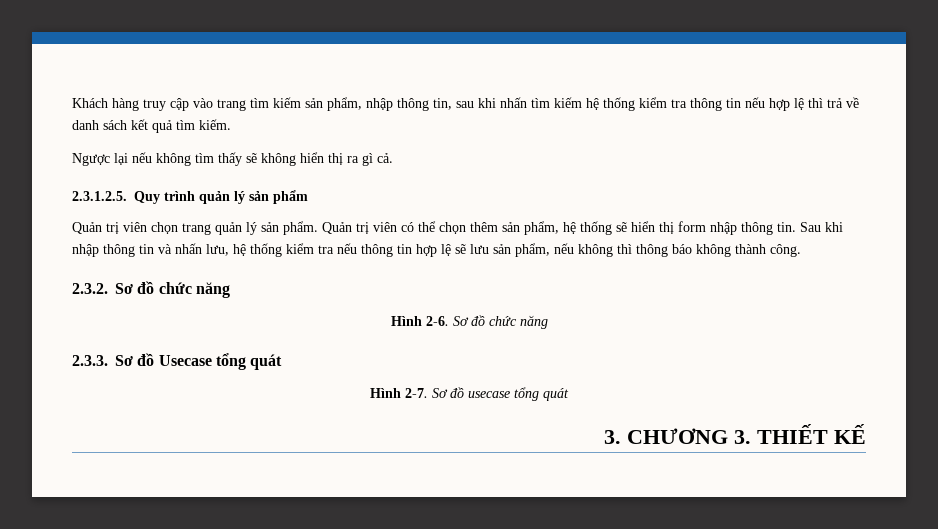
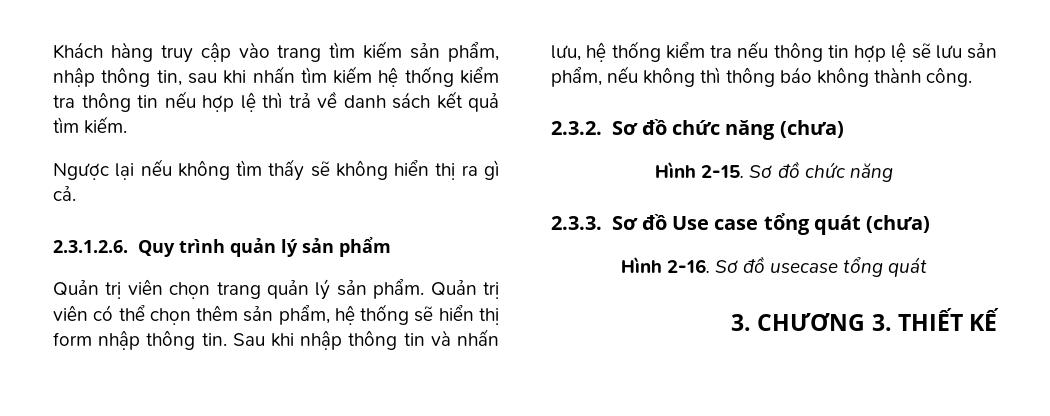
- 2.3.1.2.5. Quy trình quản lý sản phẩm
+ 2.3.1.2.6. Quy trình quản lý sản phẩm
- 2.3.2. Sơ đồ chức năng
- Hình 2-6.
+ 2.3.2. Sơ đồ chức năng (chưa)
+ Hình 2-15.
- 2.3.3. Sơ đồ Usecase tổng quát
- Hình 2-7.
+ 2.3.3. Sơ đồ Use case tổng quát (chưa)
+ Hình 2-16.

